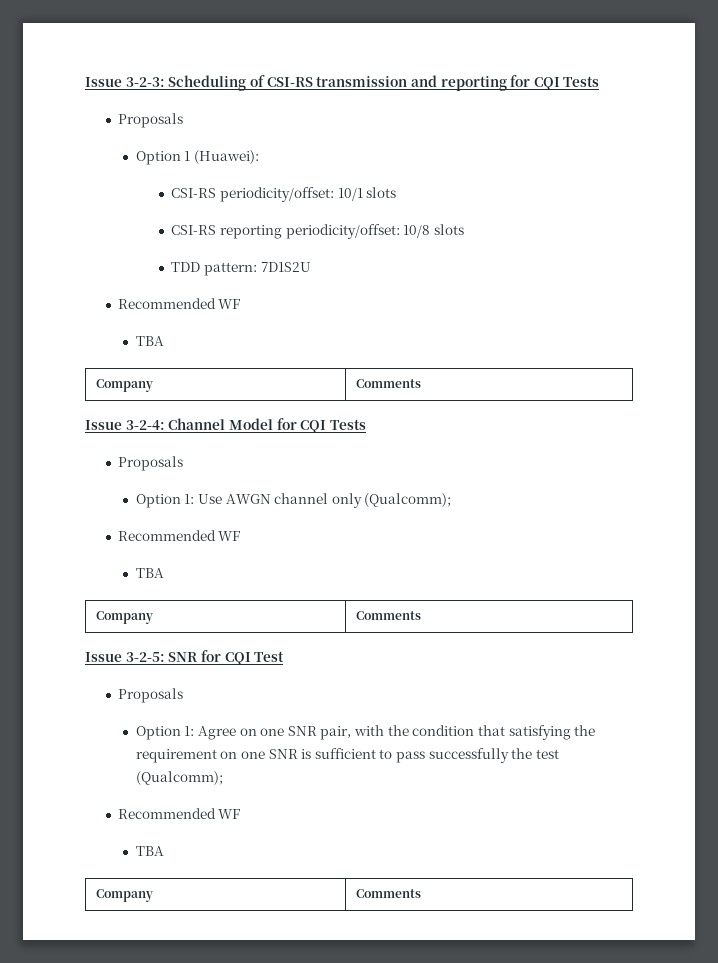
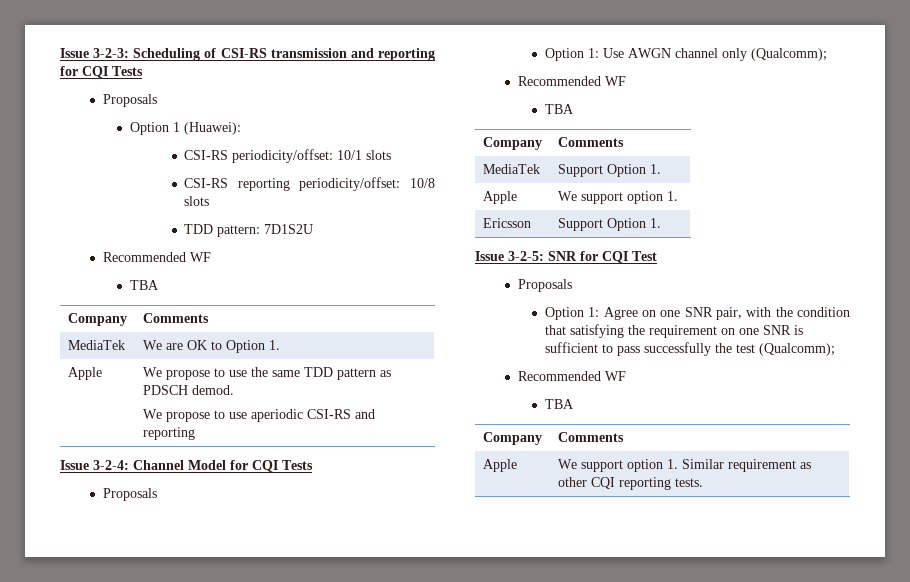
+ MediaTek | We are OK to Option 1.
+ Apple | We propose to use the same TDD pattern as PDSCH demod.
+ We propose to use aperiodic CSI-RS and reporting
+ MediaTek | Support Option 1.
+ Apple | We support option 1.
+ Ericsson | Support Option 1.
+ Apple | We support option 1. Similar requirement as other CQI reporting tests.

